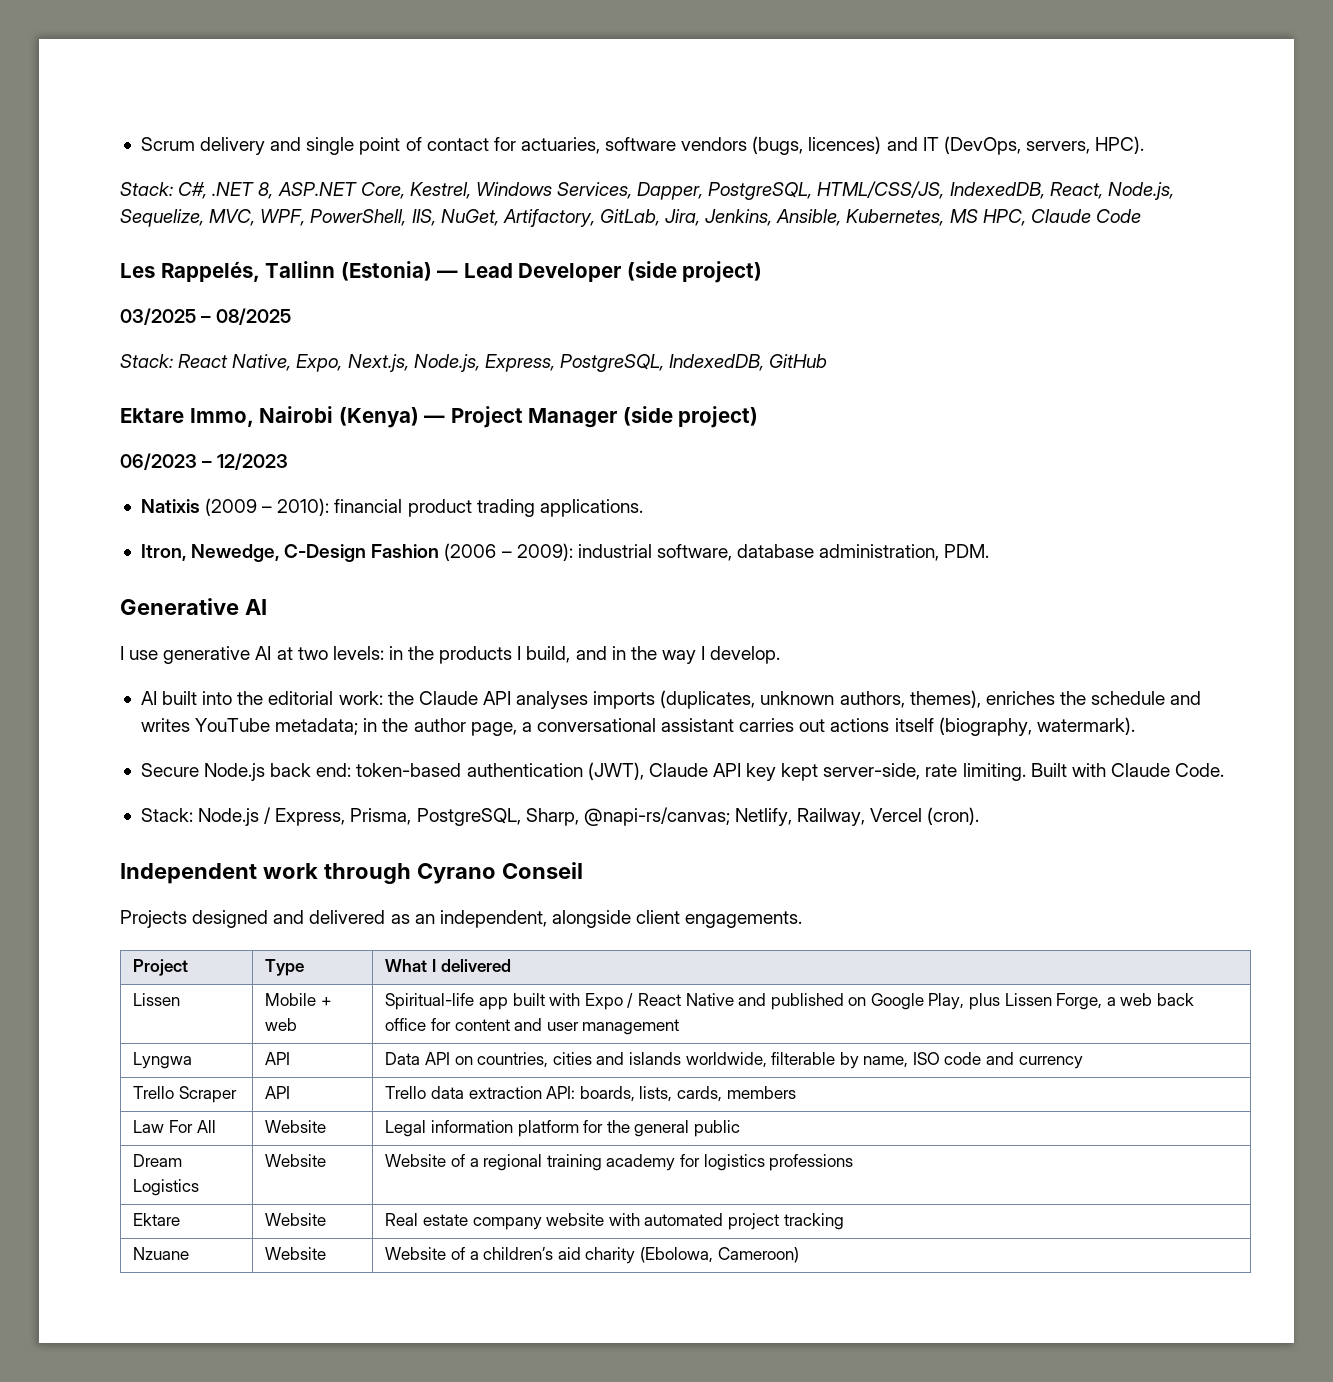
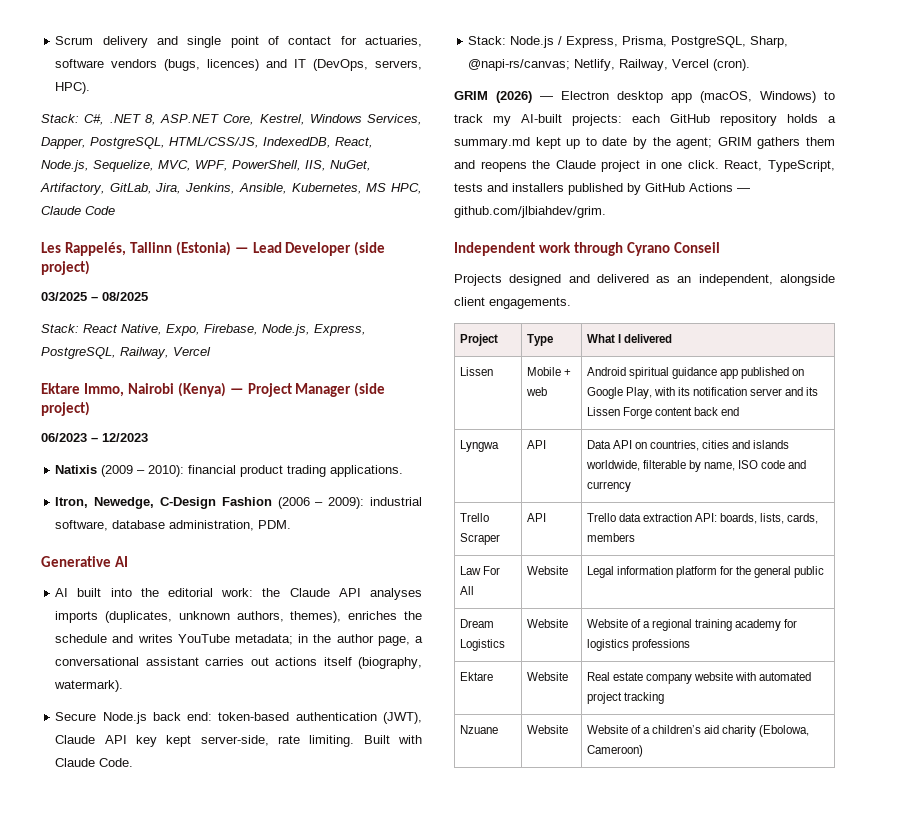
- Stack: React Native, Expo, Next.js, Node.js, Express, PostgreSQL, IndexedDB, GitHub
+ Stack: React Native, Expo, Firebase, Node.js, Express, PostgreSQL, Railway, Vercel
- I use generative AI at two levels: in the products I build, and in the way I develop.
+ GRIM (2026) — Electron desktop app (macOS, Windows) to track my AI-built projects: each GitHub repository holds a summary.md kept up to date by the agent; GRIM gathers them and reopens the Claude project in one click. React, TypeScript, tests and installers published by GitHub Actions — github.com/jlbiahdev/grim.
- Lissen | Mobile + web | Spiritual-life app built with Expo / React Native and published on Google Play, plus Lissen Forge, a web back office for content and user management
+ Lissen | Mobile + web | Android spiritual guidance app published on Google Play, with its notification server and its Lissen Forge content back end

